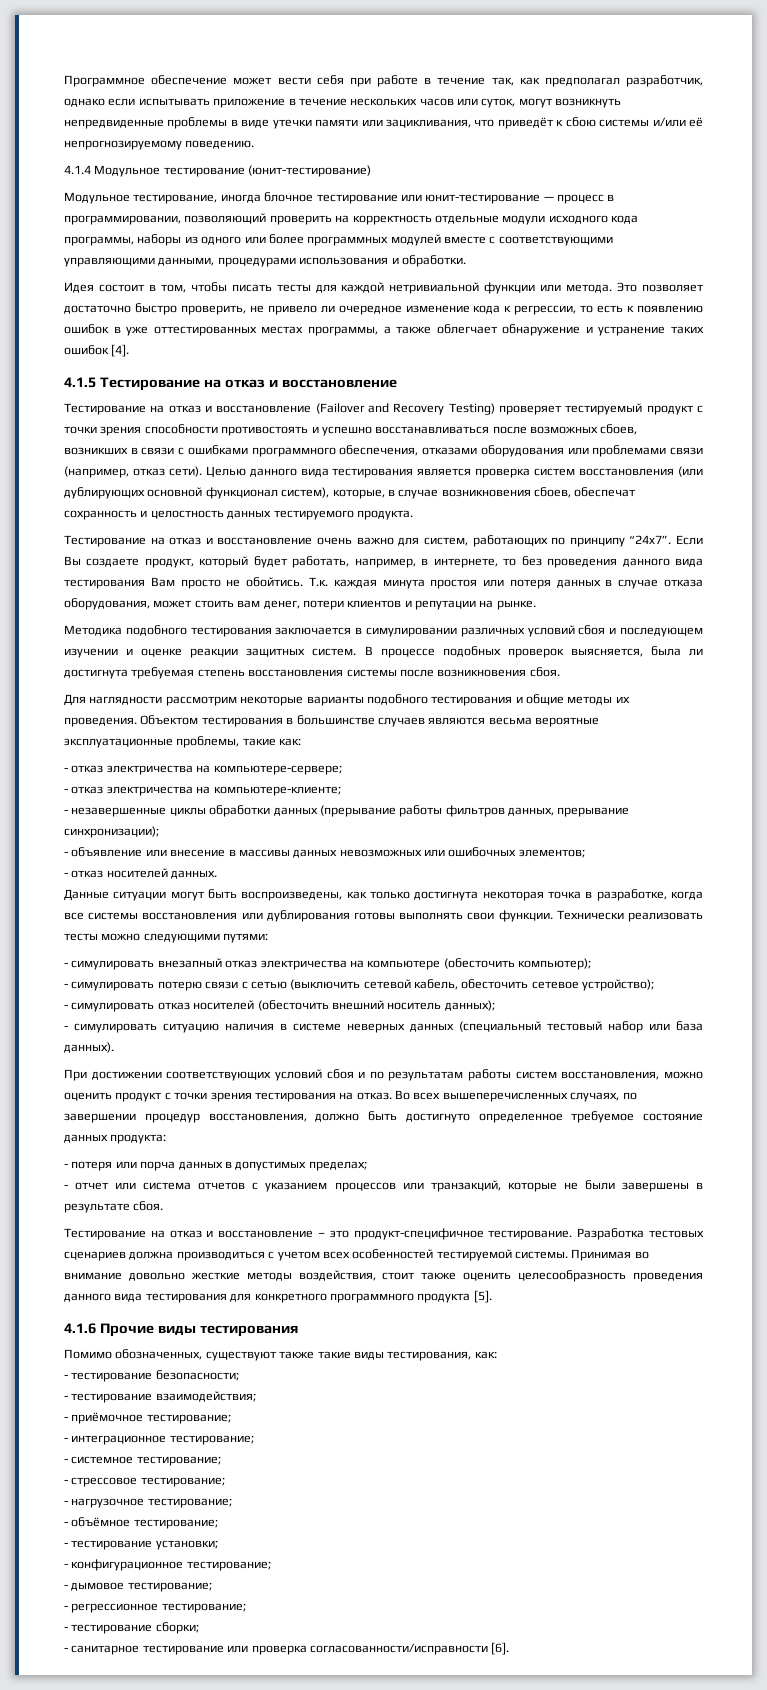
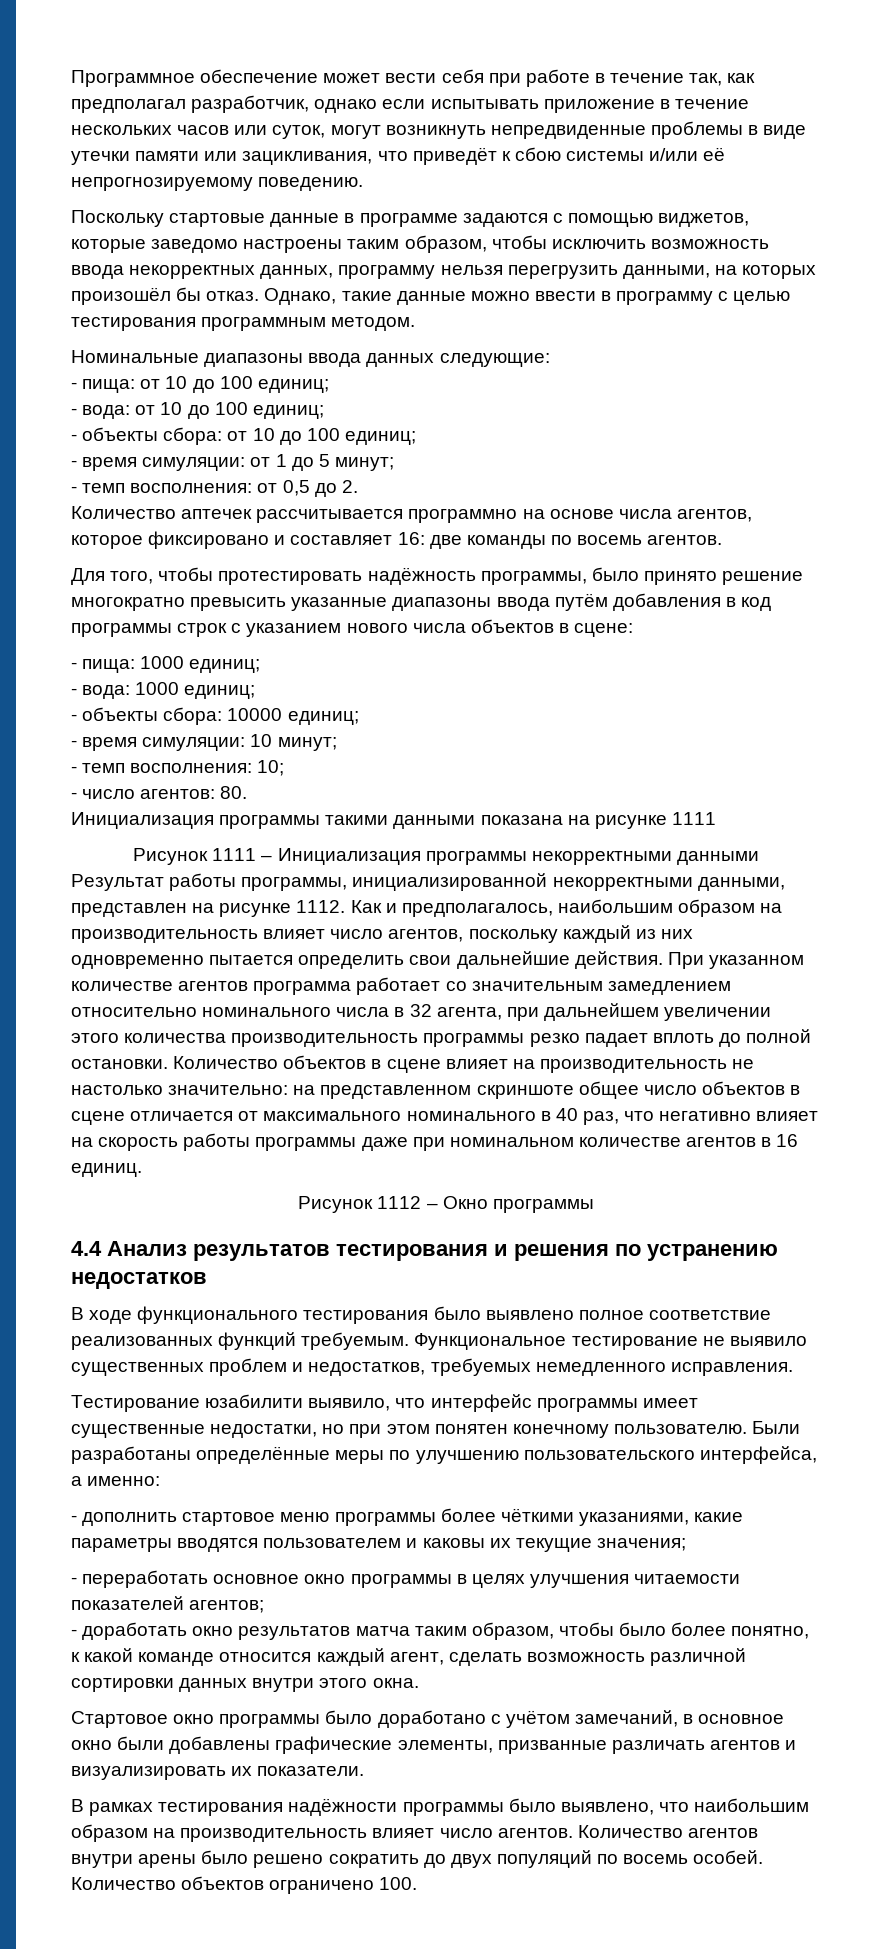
- 4.1.4 Модульное тестирование (юнит-тестирование)
- Модульное тестирование, иногда блочное тестирование или юнит-тестирование — процесс в программировании, позволяющий проверить на корректность отдельные модули исходного кода программы, наборы из одного или более программных модулей вместе с соответствующими управляющими данными, процедурами использования и обработки.
- Идея состоит в том, чтобы писать тесты для каждой нетривиальной функции или метода. Это позволяет достаточно быстро проверить, не привело ли очередное изменение кода к регрессии, то есть к появлению ошибок в уже оттестированных местах программы, а также облегчает обнаружение и устранение таких ошибок [4].
- 4.1.5 Тестирование на отказ и восстановление
- Тестирование на отказ и восстановление (Failover and Recovery Testing) проверяет тестируемый продукт с точки зрения способности противостоять и успешно восстанавливаться после возможных сбоев, возникших в связи с ошибками программного обеспечения, отказами оборудования или проблемами связи (например, отказ сети). Целью данного вида тестирования является проверка систем восстановления (или дублирующих основной функционал систем), которые, в случае возникновения сбоев, обеспечат сохранность и целостность данных тестируемого продукта.
- Тестирование на отказ и восстановление очень важно для систем, работающих по принципу “24x7”. Если Вы создаете продукт, который будет работать, например, в интернете, то без проведения данного вида тестирования Вам просто не обойтись. Т.к. каждая минута простоя или потеря данных в случае отказа оборудования, может стоить вам денег, потери клиентов и репутации на рынке.
- Методика подобного тестирования заключается в симулировании различных условий сбоя и последующем изучении и оценке реакции защитных систем. В процессе подобных проверок выясняется, была ли достигнута требуемая степень восстановления системы после возникновения сбоя.
- Для наглядности рассмотрим некоторые варианты подобного тестирования и общие методы их проведения. Объектом тестирования в большинстве случаев являются весьма вероятные эксплуатационные проблемы, такие как:
- - отказ электричества на компьютере-сервере;
- - отказ электричества на компьютере-клиенте;
- - незавершенные циклы обработки данных (прерывание работы фильтров данных, прерывание синхронизации);
- - объявление или внесение в массивы данных невозможных или ошибочных элементов;
- - отказ носителей данных.
- Данные ситуации могут быть воспроизведены, как только достигнута некоторая точка в разработке, когда все системы восстановления или дублирования готовы выполнять свои функции. Технически реализовать тесты можно следующими путями:
- - симулировать внезапный отказ электричества на компьютере (обесточить компьютер);
- - симулировать потерю связи с сетью (выключить сетевой кабель, обесточить сетевое устройство);
- - симулировать отказ носителей (обесточить внешний носитель данных);
- - симулировать ситуацию наличия в системе неверных данных (специальный тестовый набор или база данных).
- При достижении соответствующих условий сбоя и по результатам работы систем восстановления, можно оценить продукт с точки зрения тестирования на отказ. Во всех вышеперечисленных случаях, по завершении процедур восстановления, должно быть достигнуто определенное требуемое состояние данных продукта:
- - потеря или порча данных в допустимых пределах;
- - отчет или система отчетов с указанием процессов или транзакций, которые не были завершены в результате сбоя.
- Тестирование на отказ и восстановление – это продукт-специфичное тестирование. Разработка тестовых сценариев должна производиться с учетом всех особенностей тестируемой системы. Принимая во внимание довольно жесткие методы воздействия, стоит также оценить целесообразность проведения данного вида тестирования для конкретного программного продукта [5].
- 4.1.6 Прочие виды тестирования
- Помимо обозначенных, существуют также такие виды тестирования, как:
- - тестирование безопасности;
- - тестирование взаимодействия;
- - приёмочное тестирование;
- - интеграционное тестирование;
- - системное тестирование;
- - стрессовое тестирование;
- - нагрузочное тестирование;
- - объёмное тестирование;
- - тестирование установки;
- - конфигурационное тестирование;
- - дымовое тестирование;
- - регрессионное тестирование;
- - тестирование сборки;
- - санитарное тестирование или проверка согласованности/исправности [6].
+ Поскольку стартовые данные в программе задаются с помощью виджетов, которые заведомо настроены таким образом, чтобы исключить возможность ввода некорректных данных, программу нельзя перегрузить данными, на которых произошёл бы отказ. Однако, такие данные можно ввести в программу с целью тестирования программным методом.
+ Номинальные диапазоны ввода данных следующие:
+ - пища: от 10 до 100 единиц;
+ - вода: от 10 до 100 единиц;
+ - объекты сбора: от 10 до 100 единиц;
+ - время симуляции: от 1 до 5 минут;
+ - темп восполнения: от 0,5 до 2.
+ Количество аптечек рассчитывается программно на основе числа агентов, которое фиксировано и составляет 16: две команды по восемь агентов.
+ Для того, чтобы протестировать надёжность программы, было принято решение многократно превысить указанные диапазоны ввода путём добавления в код программы строк с указанием нового числа объектов в сцене:
+ - пища: 1000 единиц;
+ - вода: 1000 единиц;
+ - объекты сбора: 10000 единиц;
+ - время симуляции: 10 минут;
+ - темп восполнения: 10;
+ - число агентов: 80.
+ Инициализация программы такими данными показана на рисунке 1111
+ Рисунок 1111 – Инициализация программы некорректными данными
+ Результат работы программы, инициализированной некорректными данными, представлен на рисунке 1112. Как и предполагалось, наибольшим образом на производительность влияет число агентов, поскольку каждый из них одновременно пытается определить свои дальнейшие действия. При указанном количестве агентов программа работает со значительным замедлением относительно номинального числа в 32 агента, при дальнейшем увеличении этого количества производительность программы резко падает вплоть до полной остановки. Количество объектов в сцене влияет на производительность не настолько значительно: на представленном скриншоте общее число объектов в сцене отличается от максимального номинального в 40 раз, что негативно влияет на скорость работы программы даже при номинальном количестве агентов в 16 единиц.
+ Рисунок 1112 – Окно программы
+ 4.4 Анализ результатов тестирования и решения по устранению недостатков
+ В ходе функционального тестирования было выявлено полное соответствие реализованных функций требуемым. Функциональное тестирование не выявило существенных проблем и недостатков, требуемых немедленного исправления.
+ Тестирование юзабилити выявило, что интерфейс программы имеет существенные недостатки, но при этом понятен конечному пользователю. Были разработаны определённые меры по улучшению пользовательского интерфейса, а именно:
+ - дополнить стартовое меню программы более чёткими указаниями, какие параметры вводятся пользователем и каковы их текущие значения;
+ - переработать основное окно программы в целях улучшения читаемости показателей агентов;
+ - доработать окно результатов матча таким образом, чтобы было более понятно, к какой команде относится каждый агент, сделать возможность различной сортировки данных внутри этого окна.
+ Стартовое окно программы было доработано с учётом замечаний, в основное окно были добавлены графические элементы, призванные различать агентов и визуализировать их показатели.
+ В рамках тестирования надёжности программы было выявлено, что наибольшим образом на производительность влияет число агентов. Количество агентов внутри арены было решено сократить до двух популяций по восемь особей. Количество объектов ограничено 100.

